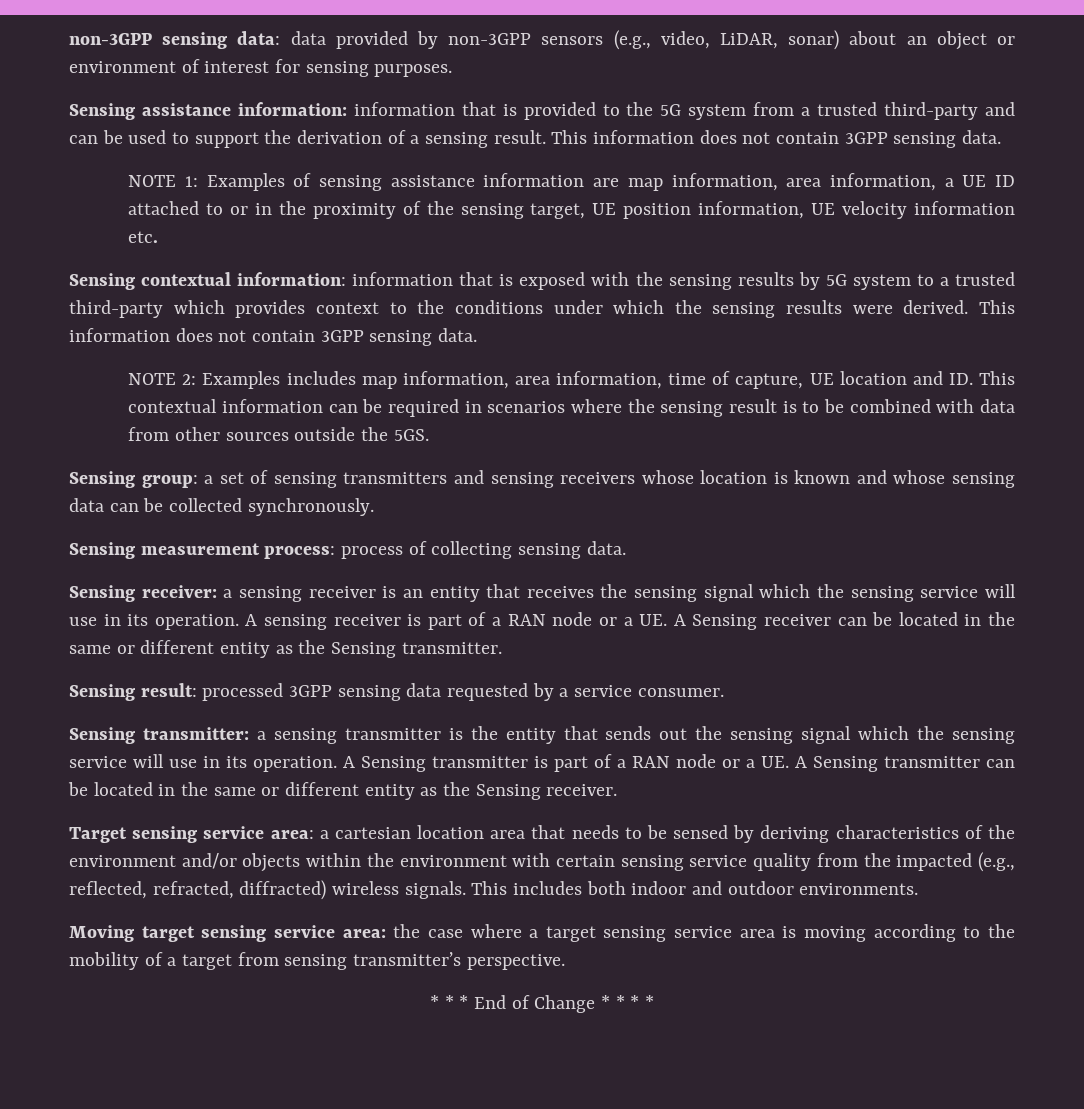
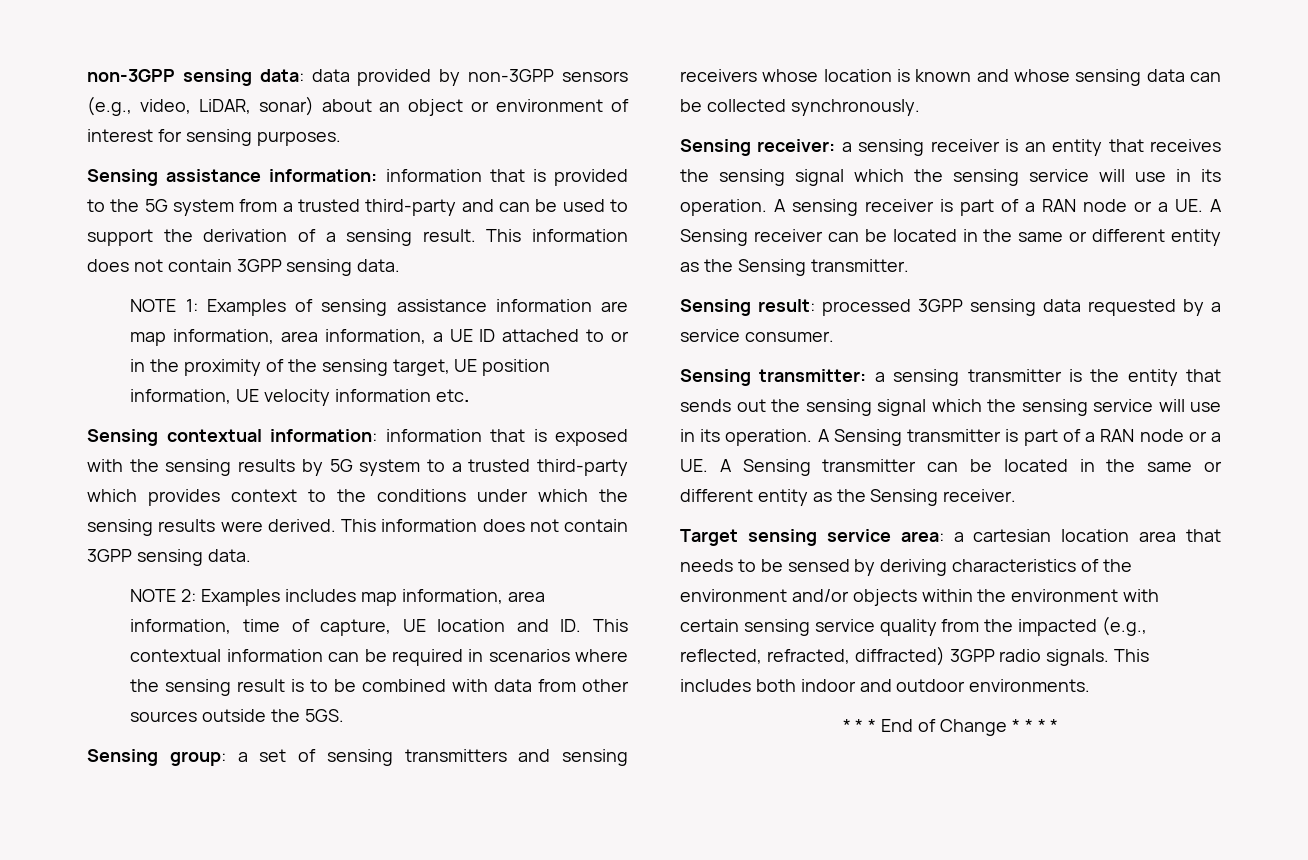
- Sensing measurement process: process of collecting sensing data.
- Target sensing service area: a cartesian location area that needs to be sensed by deriving characteristics of the environment and/or objects within the environment with certain sensing service quality from the impacted (e.g., reflected, refracted, diffracted) wireless signals.
+ Target sensing service area: a cartesian location area that needs to be sensed by deriving characteristics of the environment and/or objects within the environment with certain sensing service quality from the impacted (e.g., reflected, refracted, diffracted) 3GPP radio signals.
- Moving target sensing service area: the case where a target sensing service area is moving according to the mobility of a target from sensing transmitter’s perspective.

